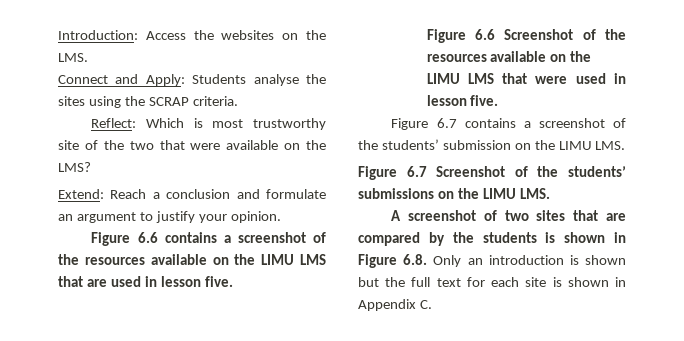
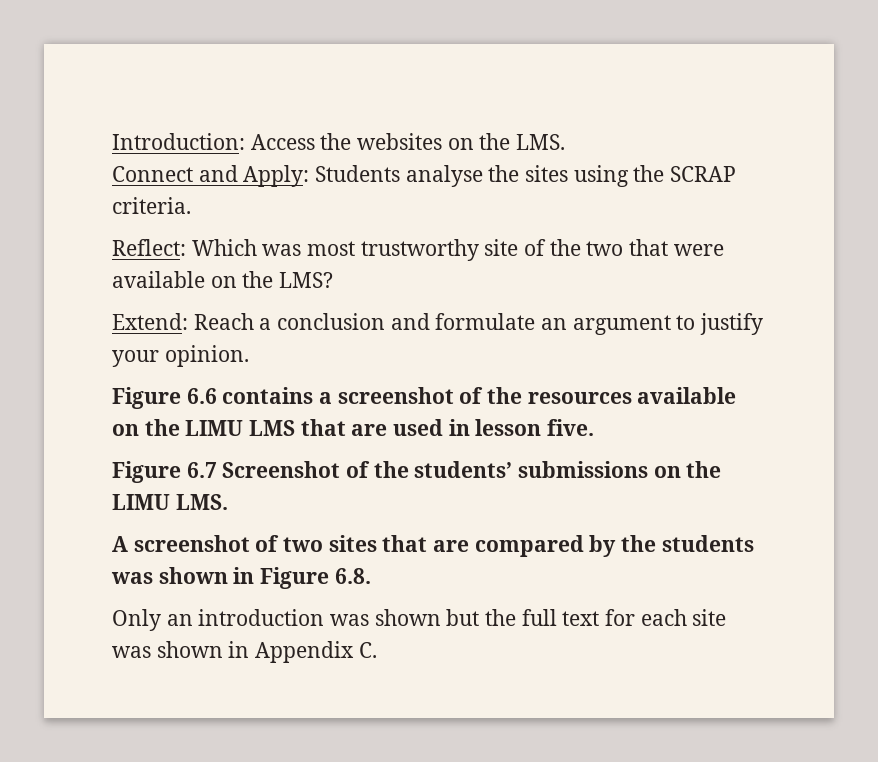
- Reflect: Which is most trustworthy site of the two that were available on the LMS?
+ Reflect: Which was most trustworthy site of the two that were available on the LMS?
- Figure 6.6 Screenshot of the resources available on the LIMU LMS that were used in lesson five.
- Figure 6.7 contains a screenshot of the students’ submission on the LIMU LMS.
- A screenshot of two sites that are compared by the students is shown in Figure 6.8. Only an introduction is shown but the full text for each site is shown in Appendix C.
+ A screenshot of two sites that are compared by the students was shown in Figure 6.8.
+ Only an introduction was shown but the full text for each site was shown in Appendix C.

